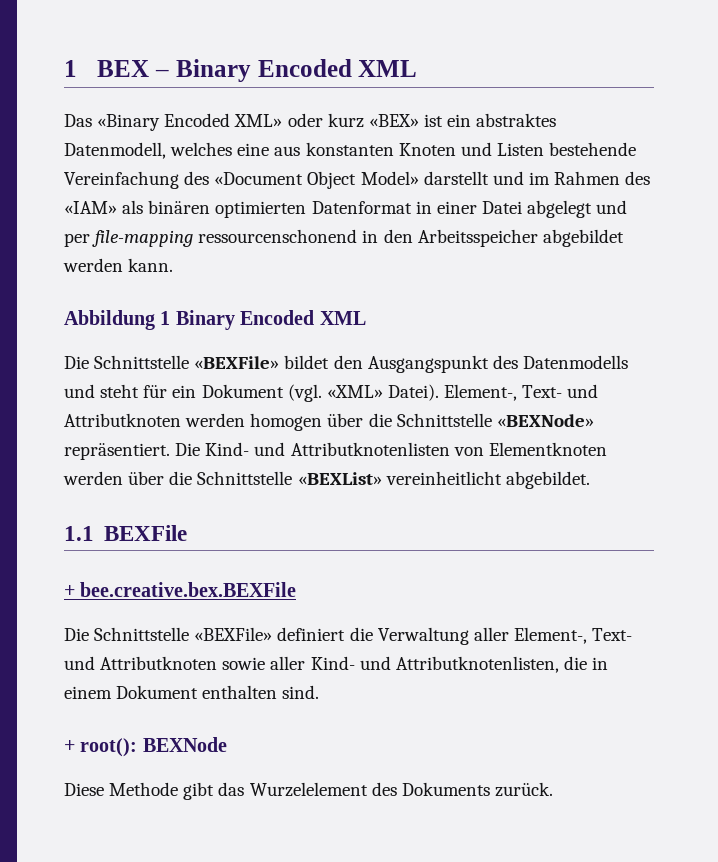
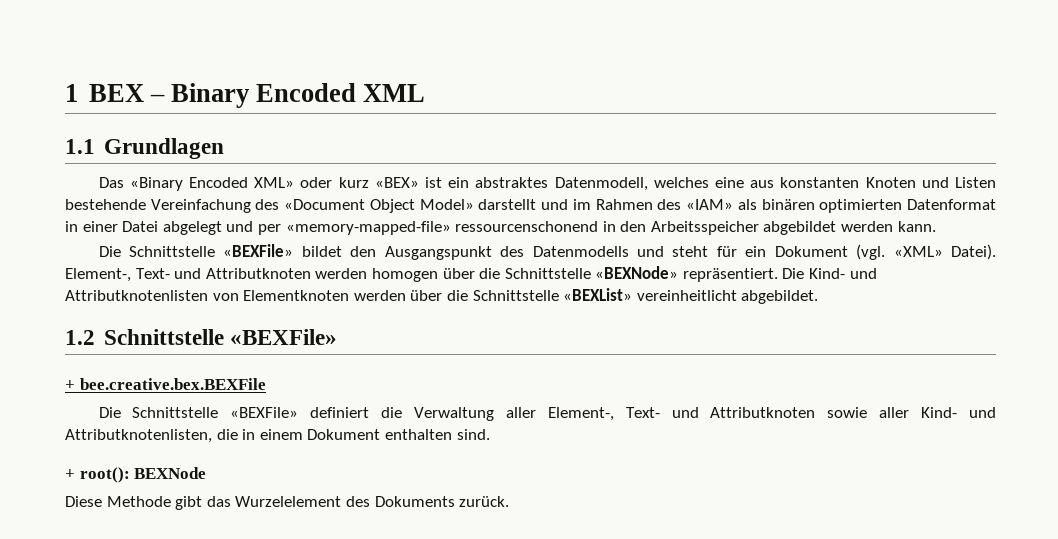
+ 1.1 Grundlagen
- Das «Binary Encoded XML» oder kurz «BEX» ist ein abstraktes Datenmodell, welches eine aus konstanten Knoten und Listen bestehende Vereinfachung des «Document Object Model» darstellt und im Rahmen des «IAM» als binären optimierten Datenformat in einer Datei abgelegt und per file-mapping ressourcenschonend in den Arbeitsspeicher abgebildet werden kann.
+ Das «Binary Encoded XML» oder kurz «BEX» ist ein abstraktes Datenmodell, welches eine aus konstanten Knoten und Listen bestehende Vereinfachung des «Document Object Model» darstellt und im Rahmen des «IAM» als binären optimierten Datenformat in einer Datei abgelegt und per «memory-mapped-file» ressourcenschonend in den Arbeitsspeicher abgebildet werden kann.
- Abbildung 1 Binary Encoded XML
- 1.1 BEXFile
+ 1.2 Schnittstelle «BEXFile»

